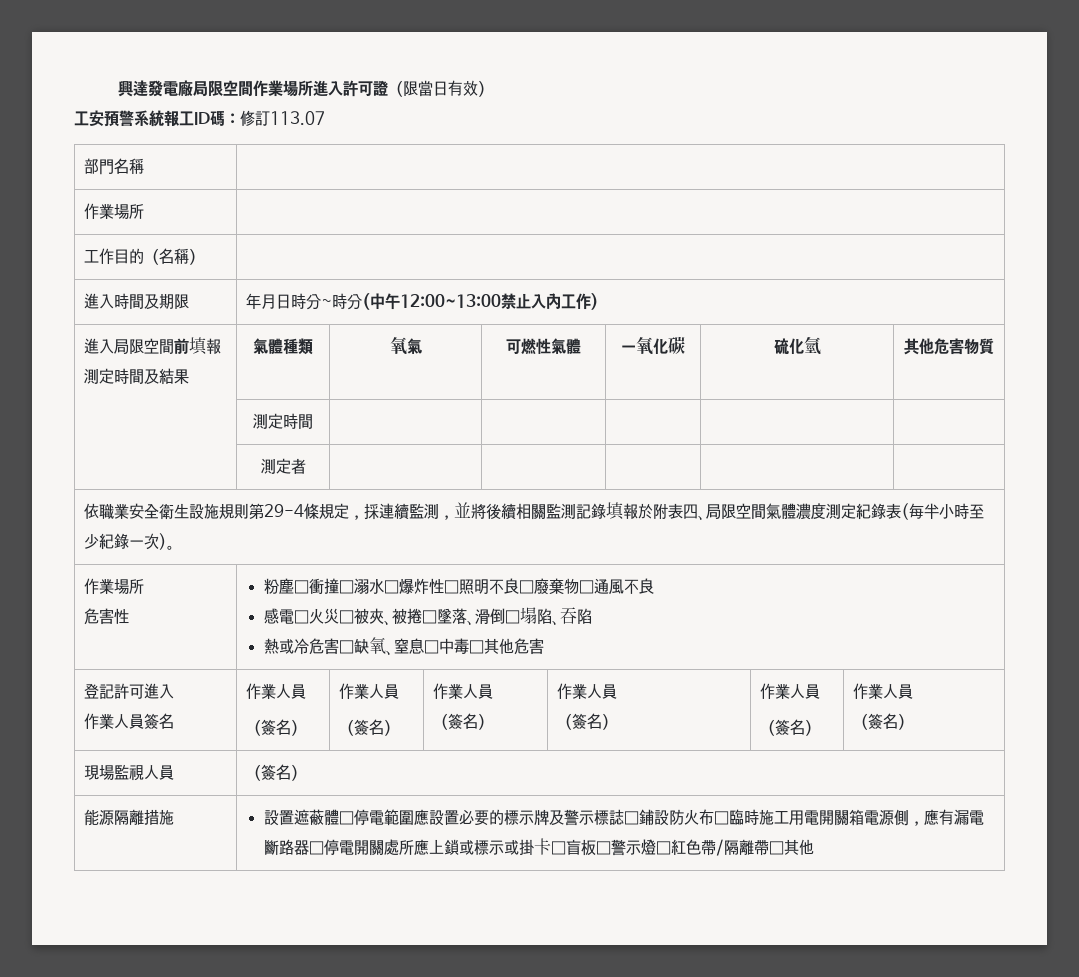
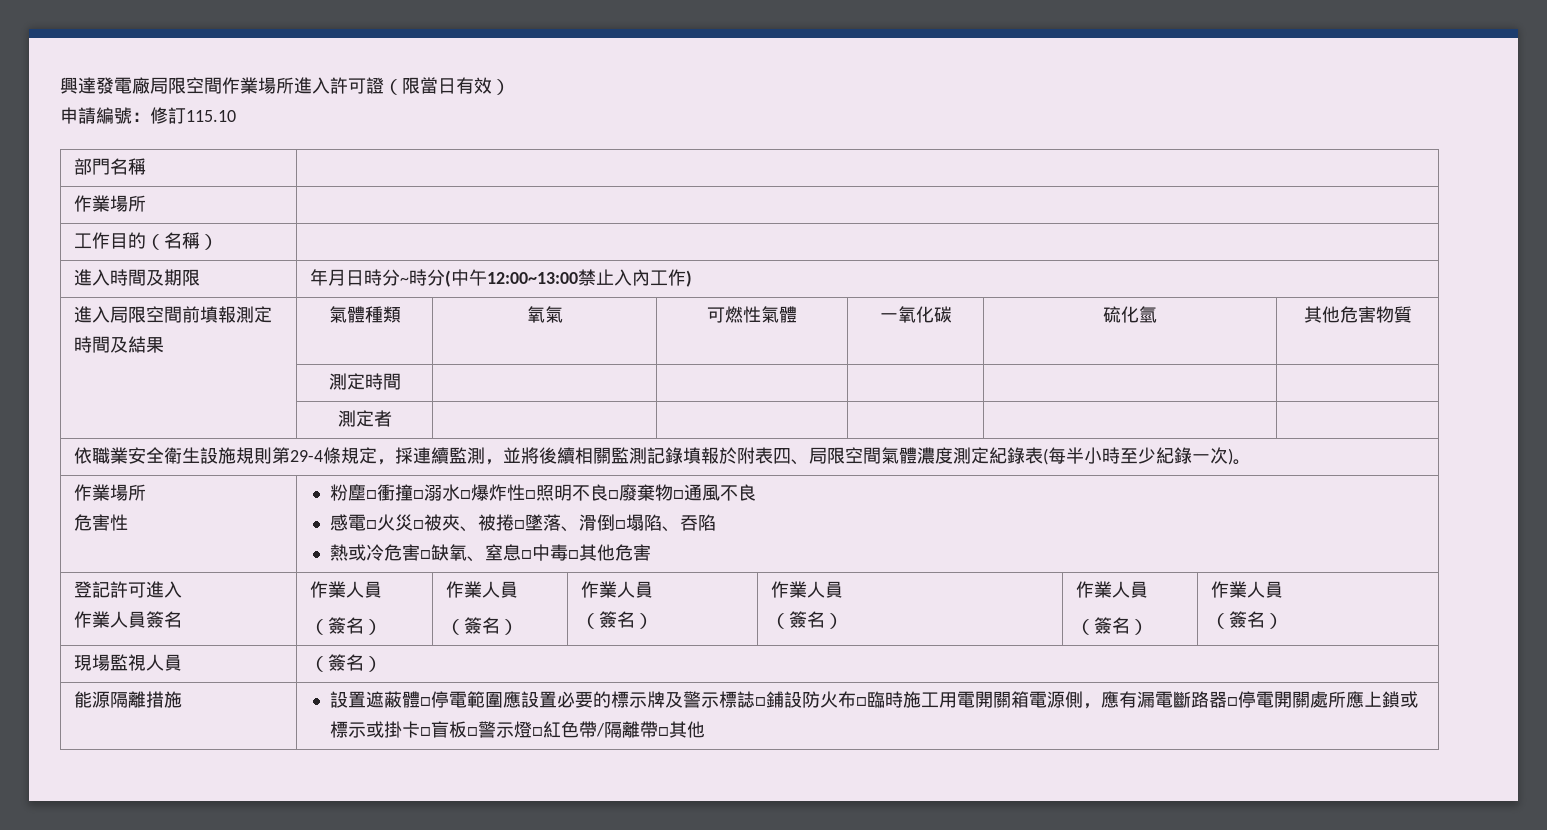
- 工安預警系統報工ID碼：修訂113.07
+ 申請編號：修訂115.10

